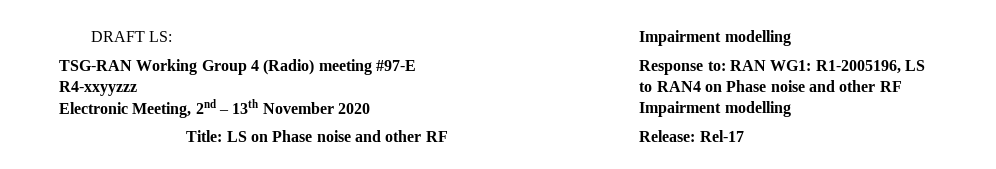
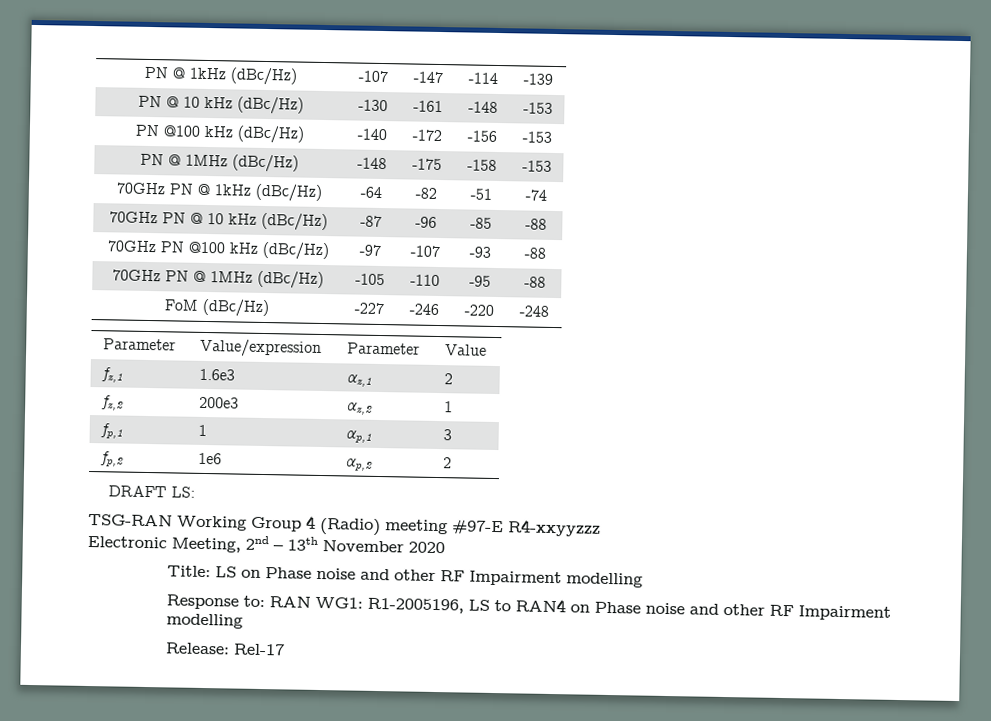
+ PN @ 1kHz (dBc/Hz) | -107 | -147 | -114 | -139
+ PN @ 10 kHz (dBc/Hz) | -130 | -161 | -148 | -153
+ PN @100 kHz (dBc/Hz) | -140 | -172 | -156 | -153
+ PN @ 1MHz (dBc/Hz) | -148 | -175 | -158 | -153
+ 70GHz PN @ 1kHz (dBc/Hz) | -64 | -82 | -51 | -74
+ 70GHz PN @ 10 kHz (dBc/Hz) | -87 | -96 | -85 | -88
+ 70GHz PN @100 kHz (dBc/Hz) | -97 | -107 | -93 | -88
+ 70GHz PN @ 1MHz (dBc/Hz) | -105 | -110 | -95 | -88
+ FoM (dBc/Hz) | -227 | -246 | -220 | -248
+ Parameter | Value/expression | Parameter | Value
+ fz,1 | 1.6e3 | αz,1 | 2
+ fz,2 | 200e3 | αz,2 | 1
+ fp,1 | 1 | αp,1 | 3
+ fp,2 | 1e6 | αp,2 | 2

